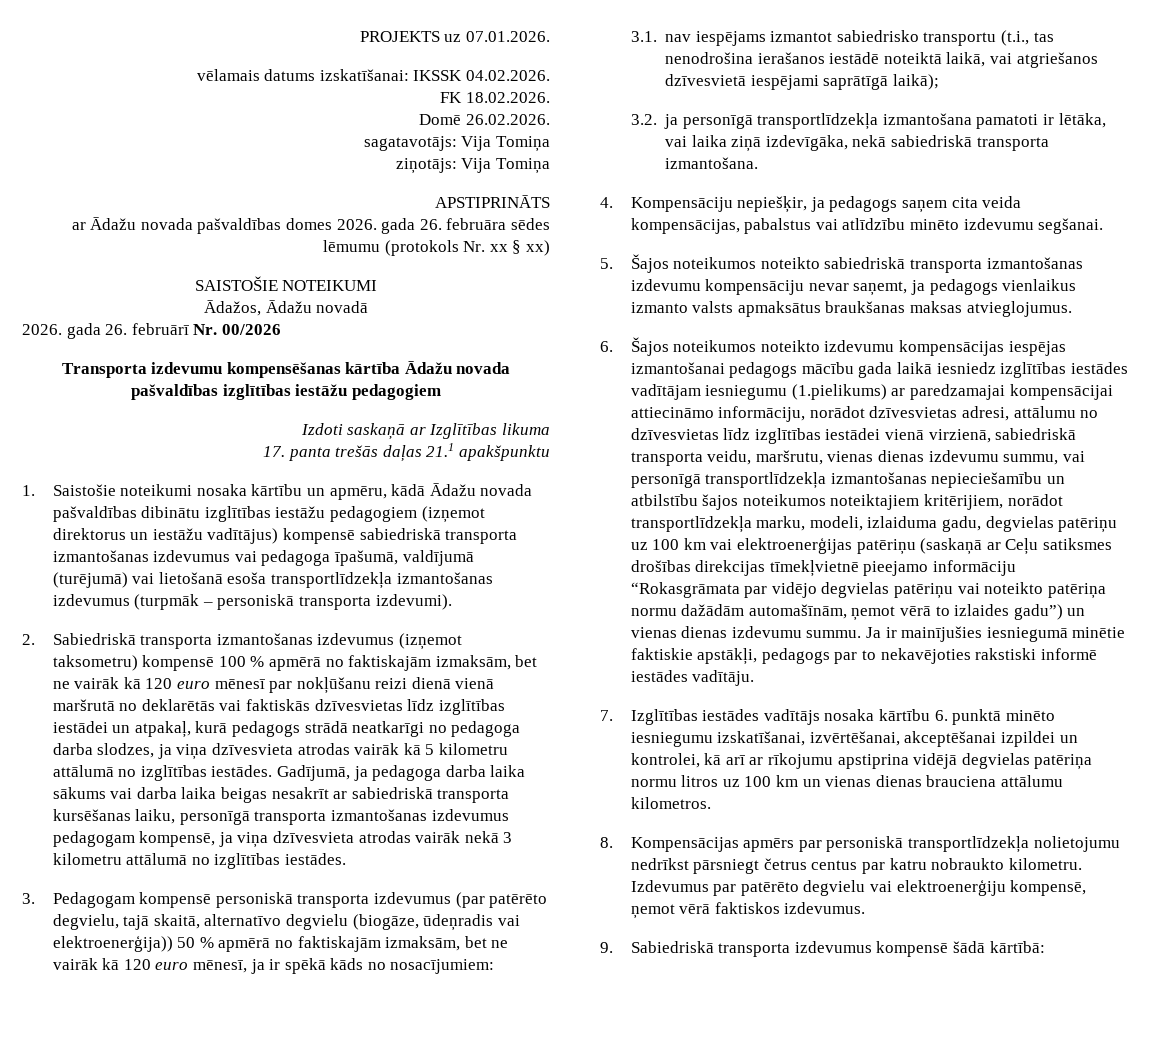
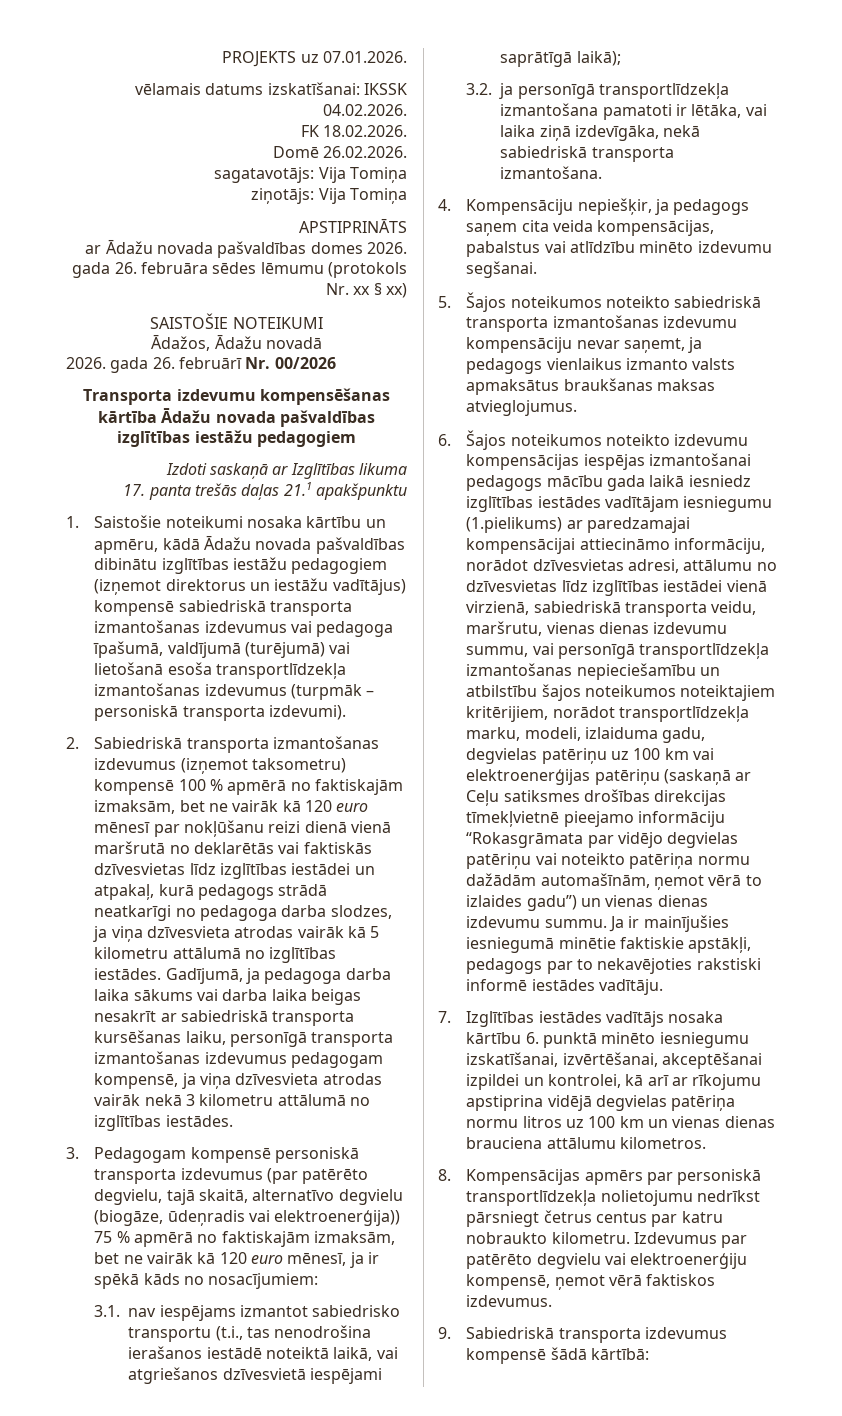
- 3. Pedagogam kompensē personiskā transporta izdevumus (par patērēto degvielu, tajā skaitā, alternatīvo degvielu (biogāze, ūdeņradis vai elektroenerģija)) 50 % apmērā no faktiskajām izmaksām, bet ne vairāk kā 120 euro mēnesī, ja ir spēkā kāds no nosacījumiem:
+ 3. Pedagogam kompensē personiskā transporta izdevumus (par patērēto degvielu, tajā skaitā, alternatīvo degvielu (biogāze, ūdeņradis vai elektroenerģija)) 75 % apmērā no faktiskajām izmaksām, bet ne vairāk kā 120 euro mēnesī, ja ir spēkā kāds no nosacījumiem:

